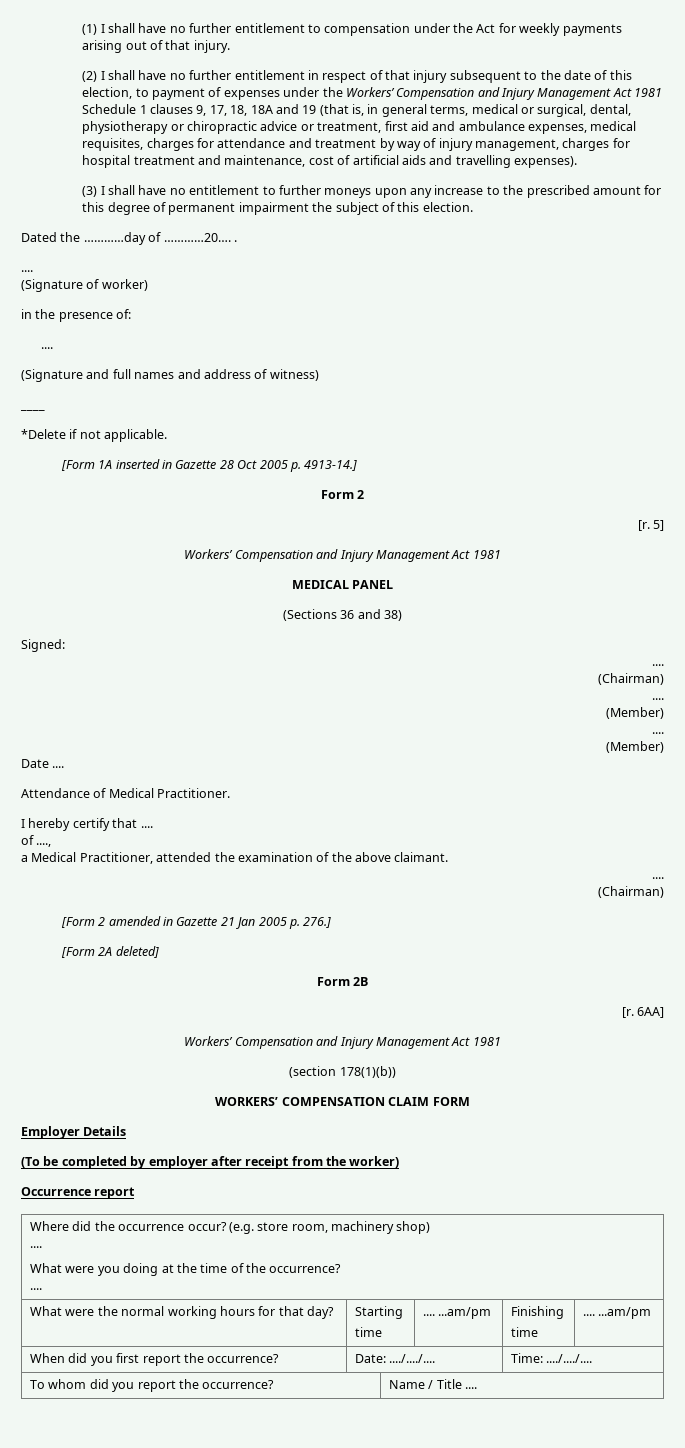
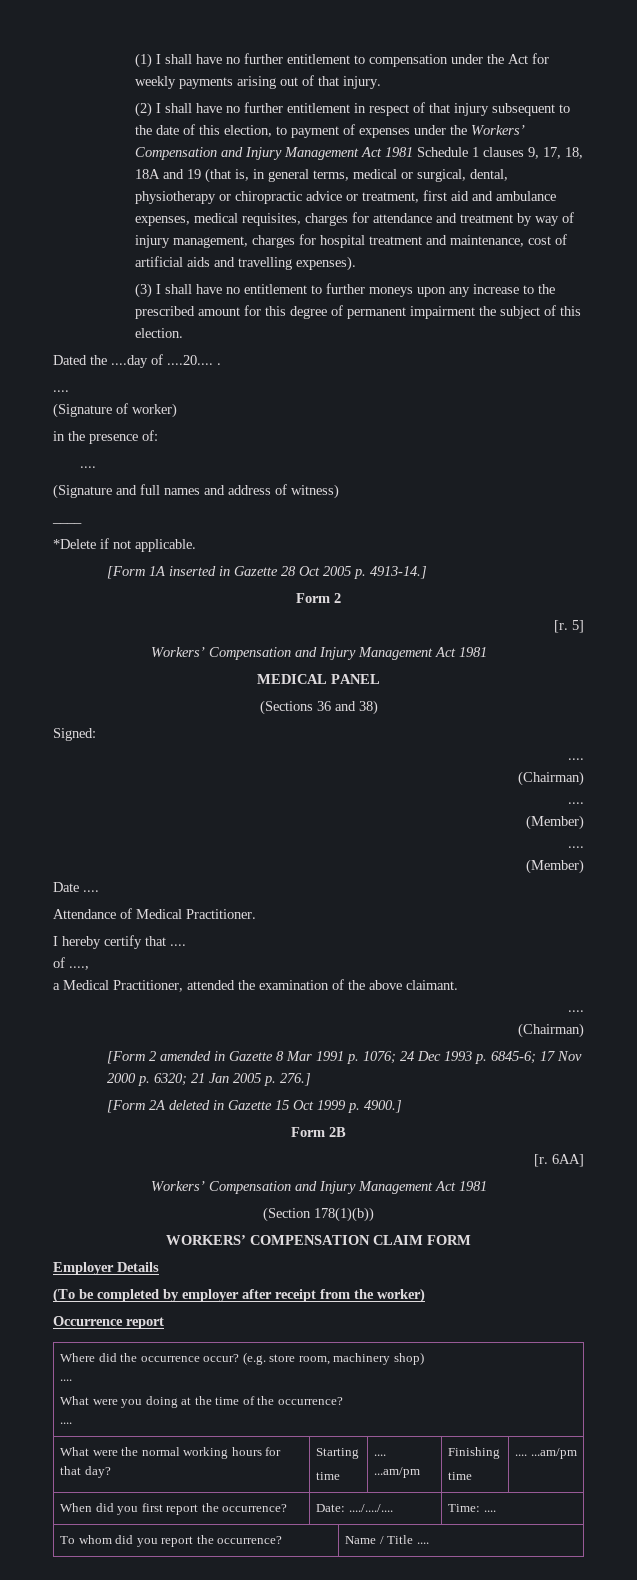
- Dated the …………day of …………20…. .
+ Dated the ....day of ....20.... .
- [Form 2 amended in Gazette 21 Jan 2005 p. 276.]
+ [Form 2 amended in Gazette 8 Mar 1991 p. 1076; 24 Dec 1993 p. 6845-6; 17 Nov 2000 p. 6320; 21 Jan 2005 p. 276.]
- [Form 2A deleted]
+ [Form 2A deleted in Gazette 15 Oct 1999 p. 4900.]
- (section 178(1)(b))
+ (Section 178(1)(b))
- When did you first report the occurrence? | Date: ..../..../.... | Time: ..../..../....
+ When did you first report the occurrence? | Date: ..../..../.... | Time: ....

